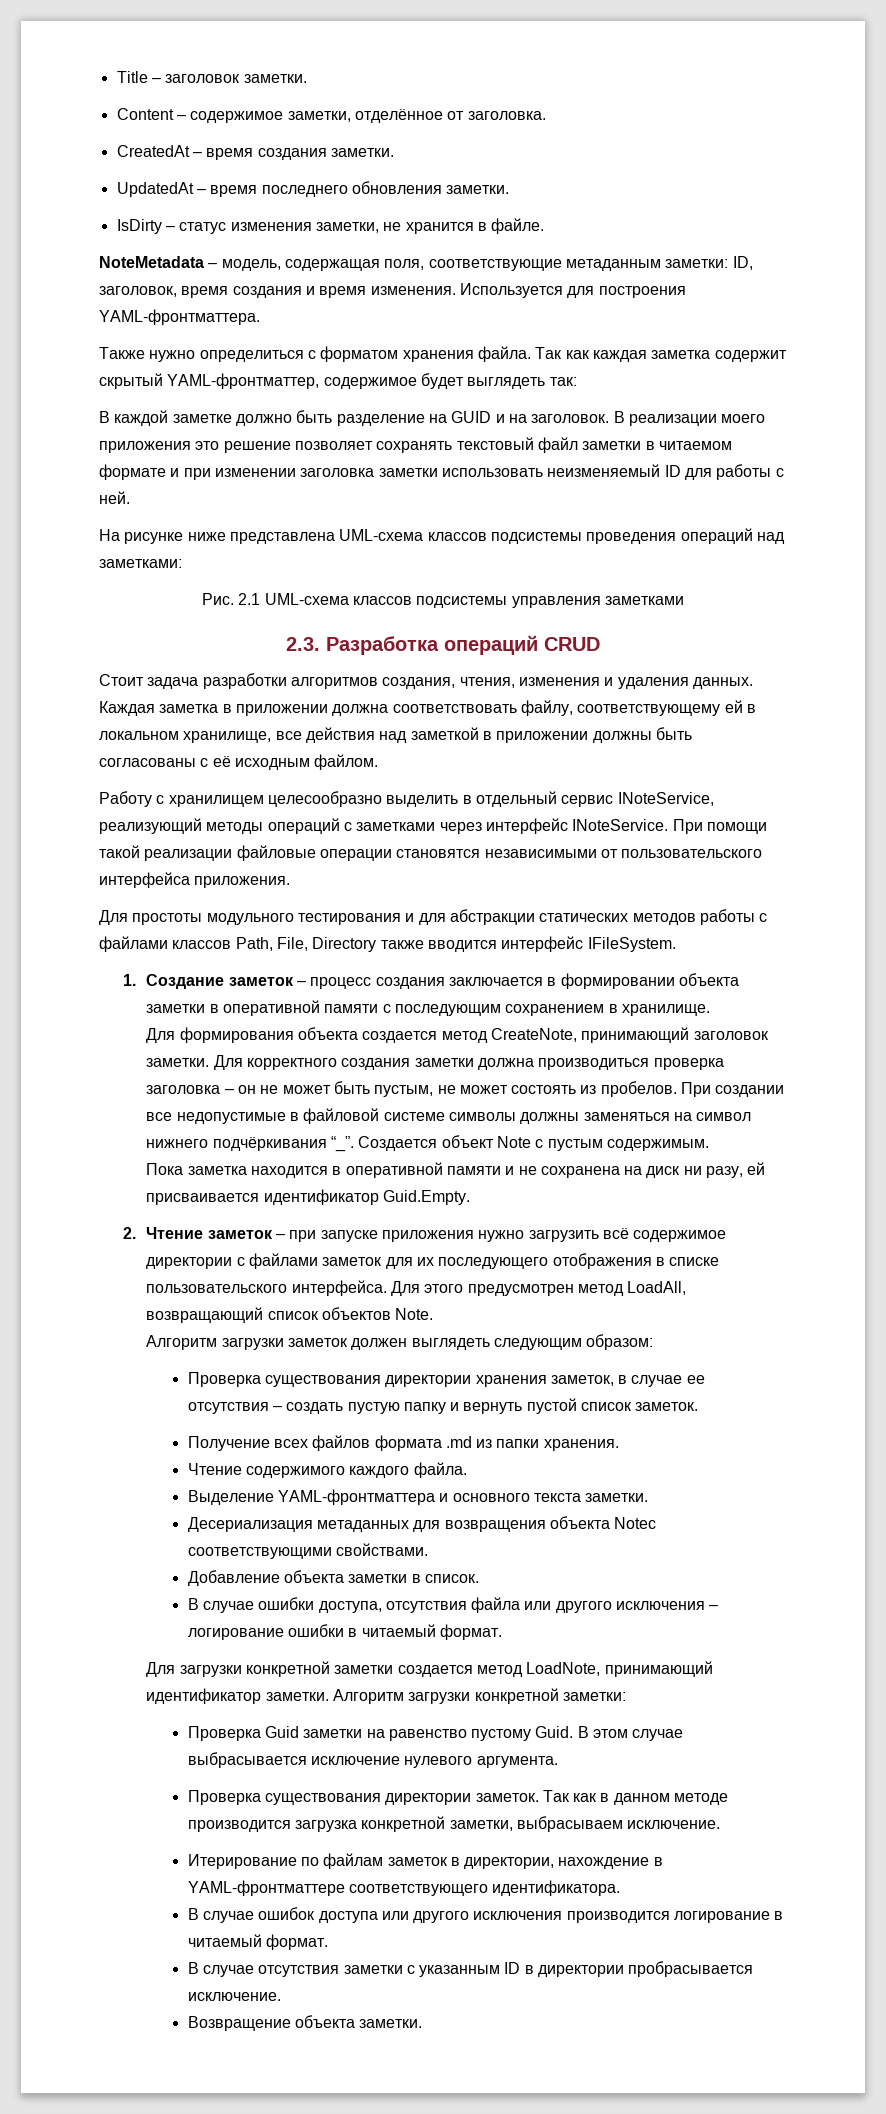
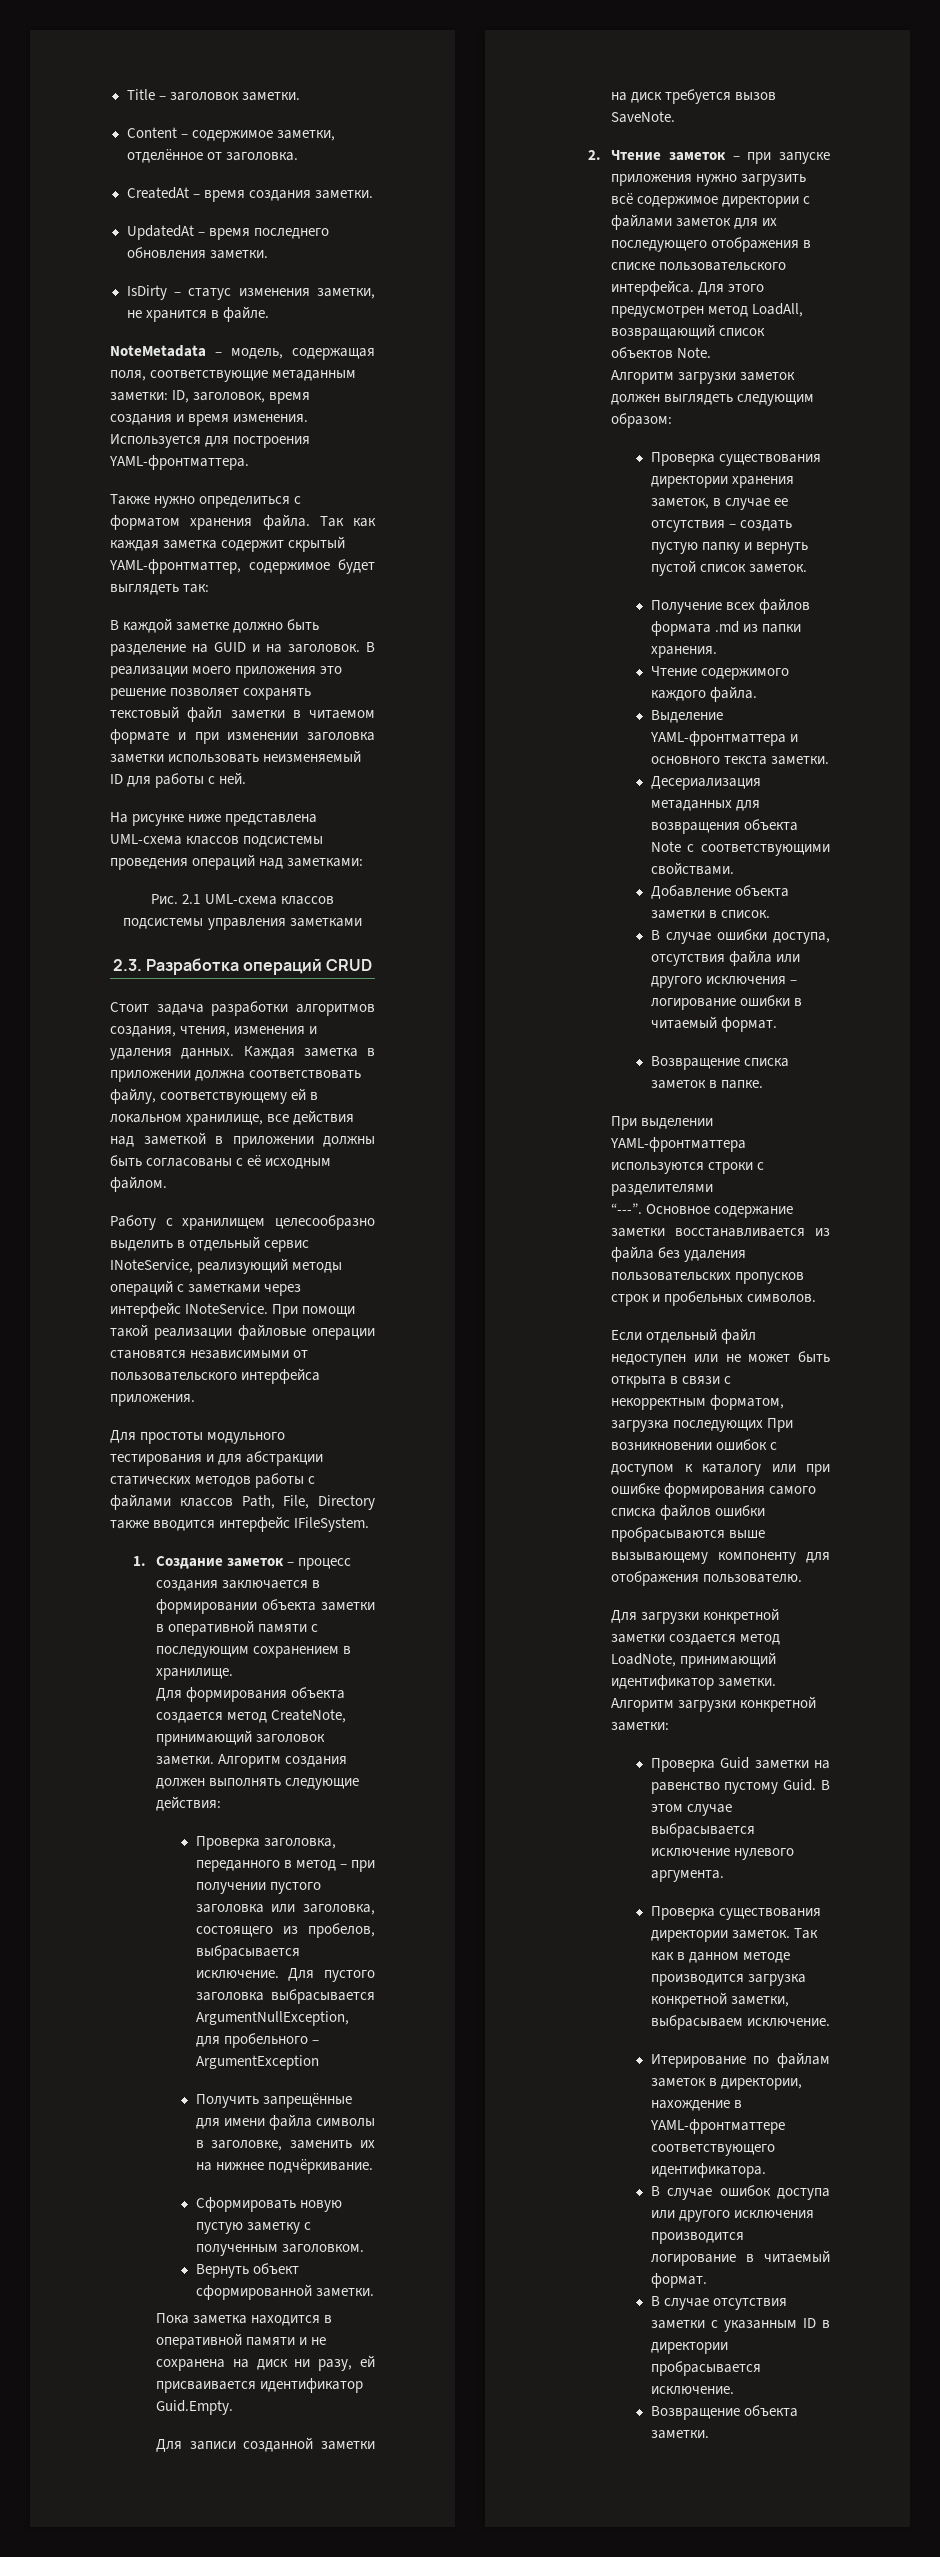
- Для корректного создания заметки должна производиться проверка заголовка – он не может быть пустым, не может состоять из пробелов. При создании все недопустимые в файловой системе символы должны заменяться на символ нижнего подчёркивания “_”. Создается объект Note с пустым содержимым.
+ Алгоритм создания должен выполнять следующие действия:
+ Проверка заголовка, переданного в метод – при получении пустого заголовка или заголовка, состоящего из пробелов, выбрасывается исключение. Для пустого заголовка выбрасывается ArgumentNullException, для пробельного – ArgumentException
+ Получить запрещённые для имени файла символы в заголовке, заменить их на нижнее подчёркивание.
+ Сформировать новую пустую заметку с полученным заголовком.
+ Вернуть объект сформированной заметки.
+ Для записи созданной заметки на диск требуется вызов SaveNote.
- Десериализация метаданных для возвращения объекта Noteс соответствующими свойствами.
+ Десериализация метаданных для возвращения объекта Note с соответствующими свойствами.
+ Возвращение списка заметок в папке.
+ При выделении YAML-фронтматтера используются строки с разделителями
+ “---”. Основное содержание заметки восстанавливается из файла без удаления пользовательских пропусков строк и пробельных символов.
+ Если отдельный файл недоступен или не может быть открыта в связи с некорректным форматом, загрузка последующих При возникновении ошибок с доступом к каталогу или при ошибке формирования самого списка файлов ошибки пробрасываются выше вызывающему компоненту для отображения пользователю.

